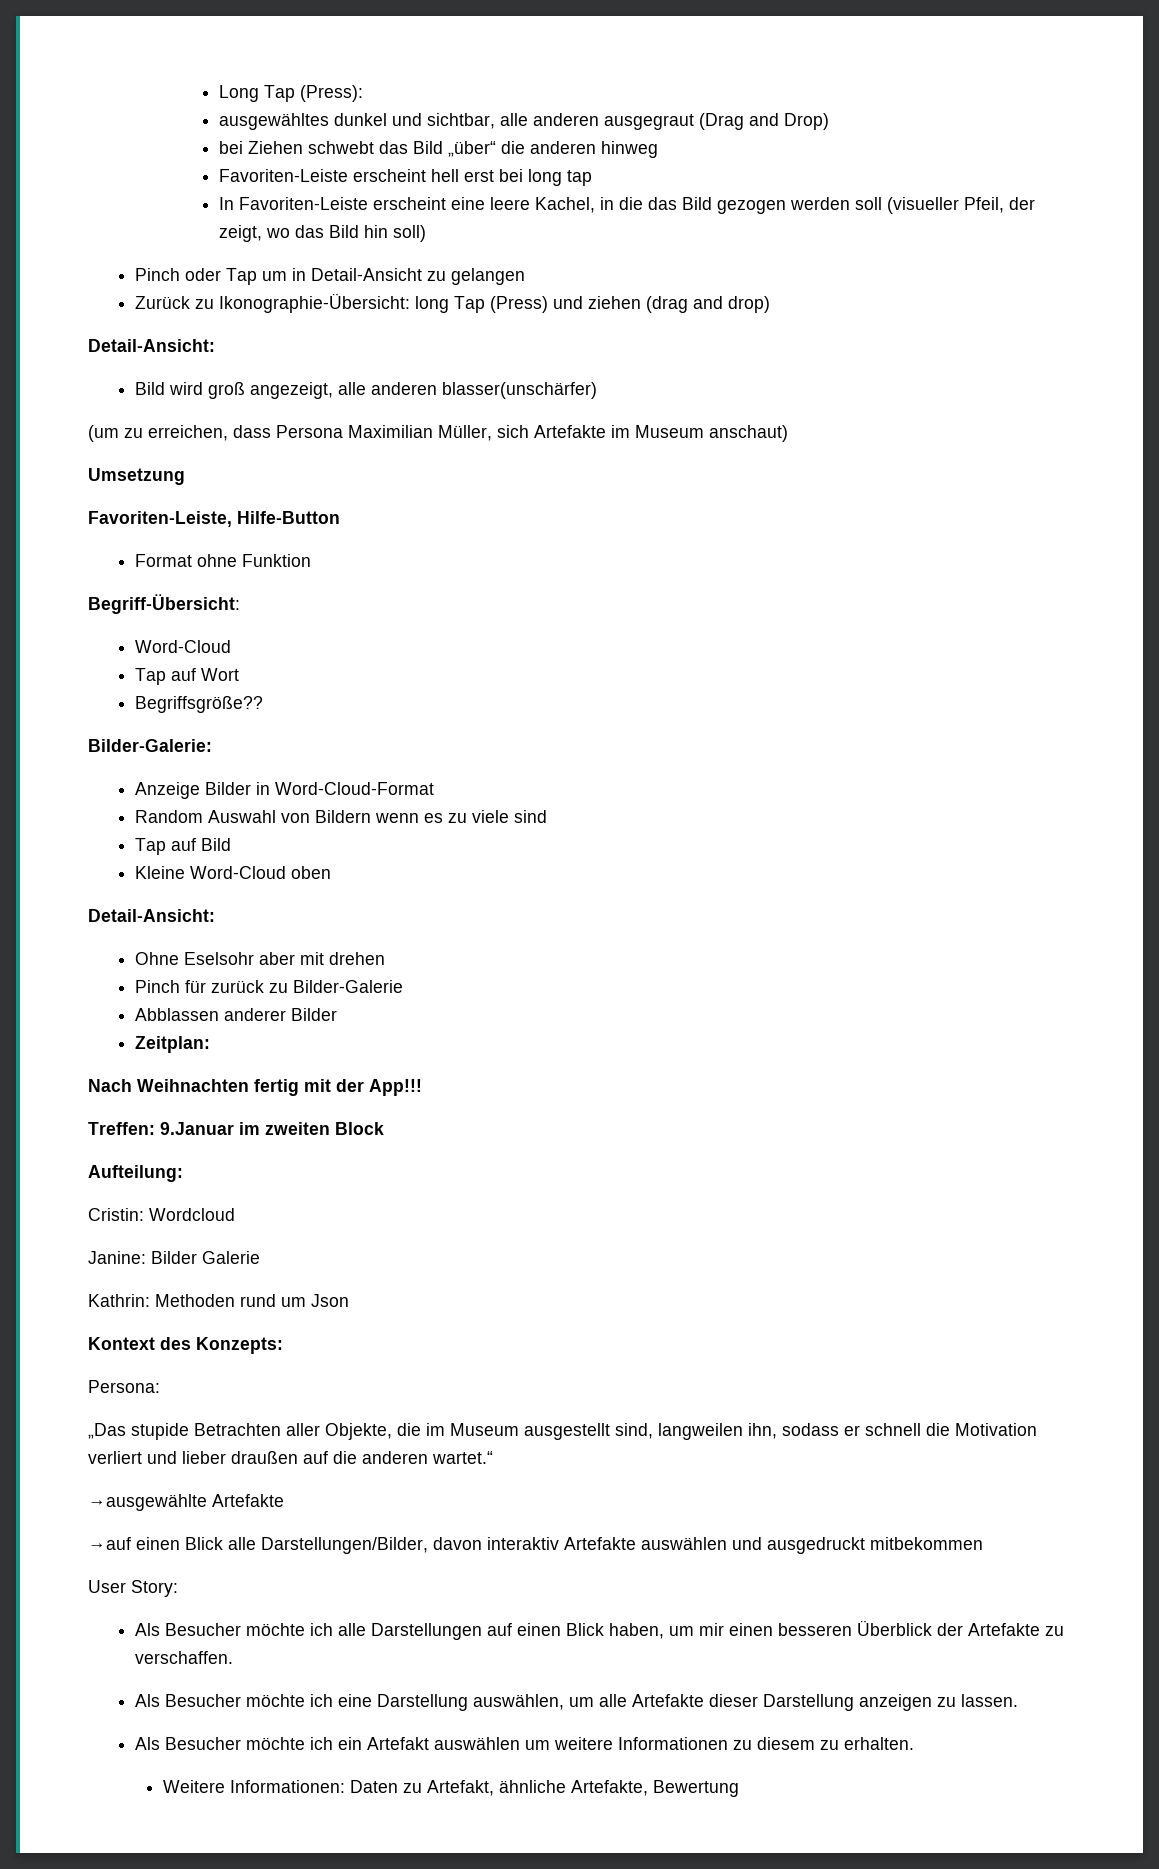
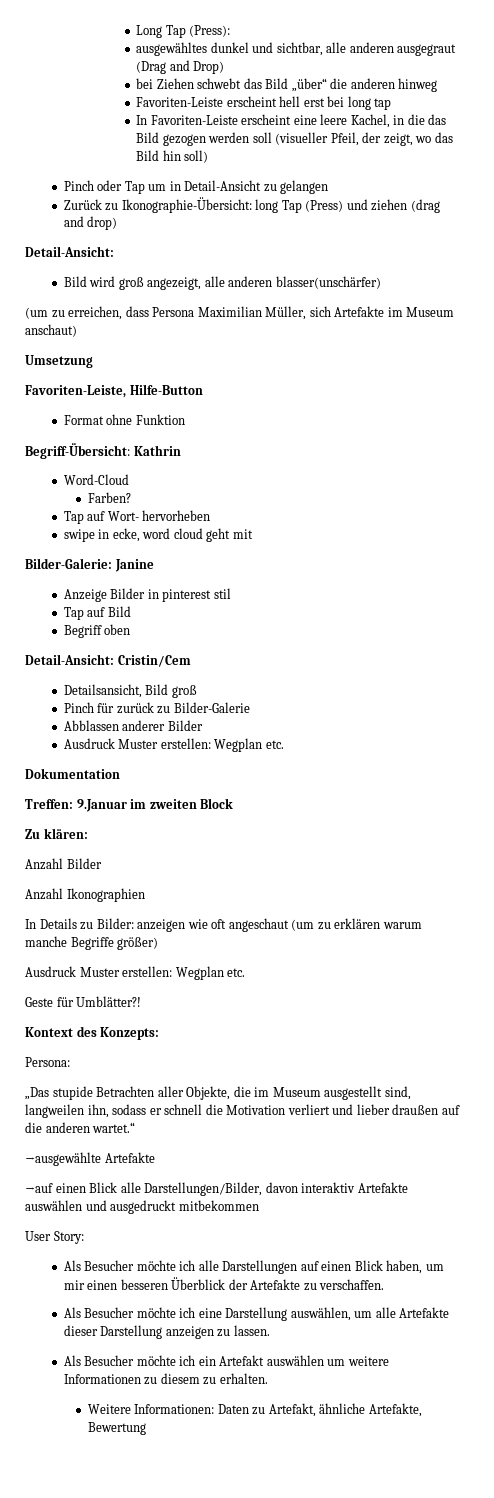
- Begriff-Übersicht:
+ Begriff-Übersicht: Kathrin
  Word-Cloud
- Tap auf Wort
- Begriffsgröße??
+ Farben?
+ Tap auf Wort- hervorheben
+ swipe in ecke, word cloud geht mit
- Bilder-Galerie:
+ Bilder-Galerie: Janine
- Anzeige Bilder in Word-Cloud-Format
- Random Auswahl von Bildern wenn es zu viele sind
+ Anzeige Bilder in pinterest stil
- Kleine Word-Cloud oben
- Detail-Ansicht:
- Ohne Eselsohr aber mit drehen
+ Begriff oben
+ Detail-Ansicht: Cristin/Cem
+ Detailsansicht, Bild groß
  Abblassen anderer Bilder
- Zeitplan:
- Nach Weihnachten fertig mit der App!!!
+ Ausdruck Muster erstellen: Wegplan etc.
+ Dokumentation
- Aufteilung:
- Cristin: Wordcloud
- Janine: Bilder Galerie
- Kathrin: Methoden rund um Json
+ Zu klären:
+ Anzahl Bilder
+ Anzahl Ikonographien
+ In Details zu Bilder: anzeigen wie oft angeschaut (um zu erklären warum manche Begriffe größer)
+ Ausdruck Muster erstellen: Wegplan etc.
+ Geste für Umblätter?!

